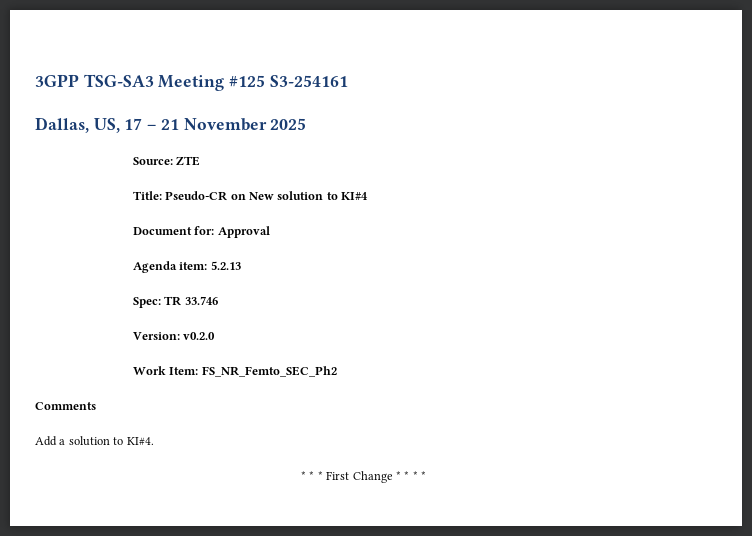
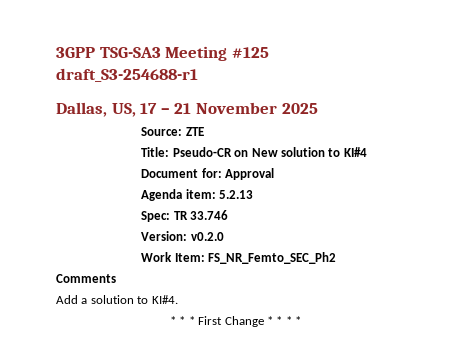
- 3GPP TSG-SA3 Meeting #125 S3-254161
+ 3GPP TSG-SA3 Meeting #125 draft_S3-254688-r1

